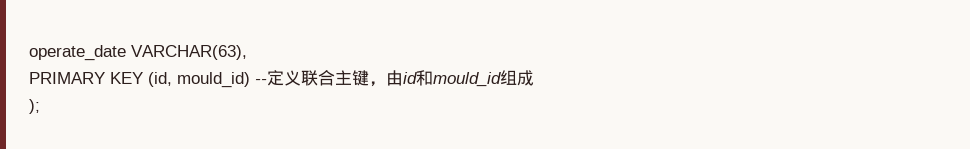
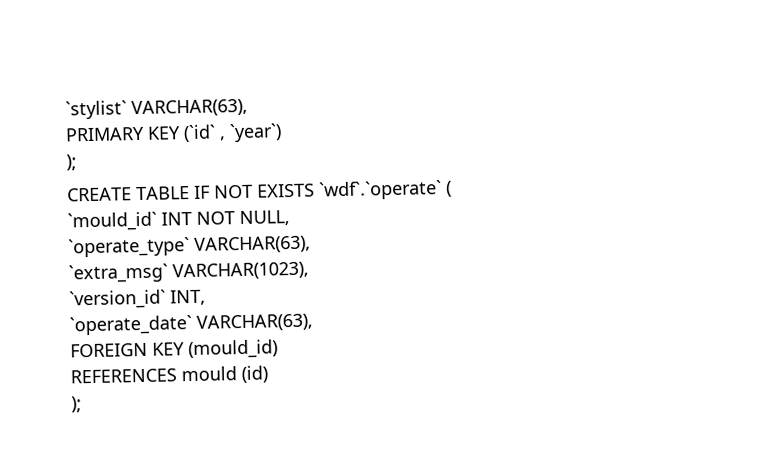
- operate_date VARCHAR(63),
+ `stylist` VARCHAR(63),
- PRIMARY KEY (id, mould_id) --定义联合主键，由id和mould_id组成
+ PRIMARY KEY (`id` , `year`)
+ );
+ CREATE TABLE IF NOT EXISTS `wdf`.`operate` (
+ `mould_id` INT NOT NULL,
+ `operate_type` VARCHAR(63),
+ `extra_msg` VARCHAR(1023),
+ `version_id` INT,
+ `operate_date` VARCHAR(63),
+ FOREIGN KEY (mould_id)
+ REFERENCES mould (id)

